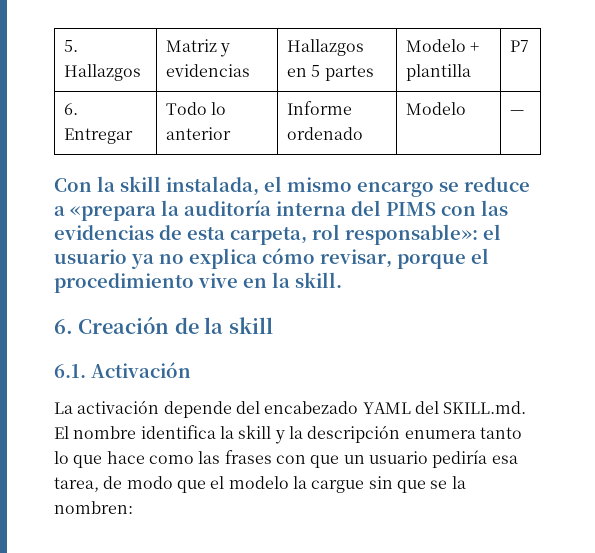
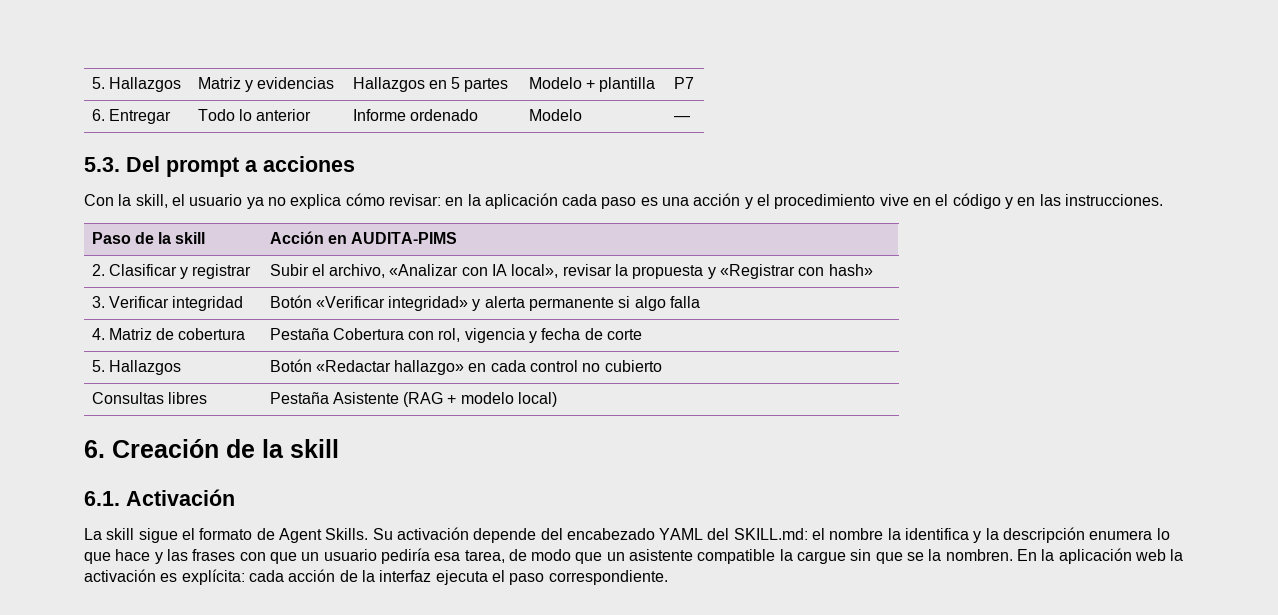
- Con la skill instalada, el mismo encargo se reduce a «prepara la auditoría interna del PIMS con las evidencias de esta carpeta, rol responsable»: el usuario ya no explica cómo revisar, porque el procedimiento vive en la skill.
+ 5.3. Del prompt a acciones
+ Con la skill, el usuario ya no explica cómo revisar: en la aplicación cada paso es una acción y el procedimiento vive en el código y en las instrucciones.
+ Paso de la skill | Acción en AUDITA-PIMS
+ 2. Clasificar y registrar | Subir el archivo, «Analizar con IA local», revisar la propuesta y «Registrar con hash»
+ 3. Verificar integridad | Botón «Verificar integridad» y alerta permanente si algo falla
+ 4. Matriz de cobertura | Pestaña Cobertura con rol, vigencia y fecha de corte
+ 5. Hallazgos | Botón «Redactar hallazgo» en cada control no cubierto
+ Consultas libres | Pestaña Asistente (RAG + modelo local)
- La activación depende del encabezado YAML del SKILL.md. El nombre identifica la skill y la descripción enumera tanto lo que hace como las frases con que un usuario pediría esa tarea, de modo que el modelo la cargue sin que se la nombren:
+ La skill sigue el formato de Agent Skills. Su activación depende del encabezado YAML del SKILL.md: el nombre la identifica y la descripción enumera lo que hace y las frases con que un usuario pediría esa tarea, de modo que un asistente compatible la cargue sin que se la nombren. En la aplicación web la activación es explícita: cada acción de la interfaz ejecuta el paso correspondiente.

